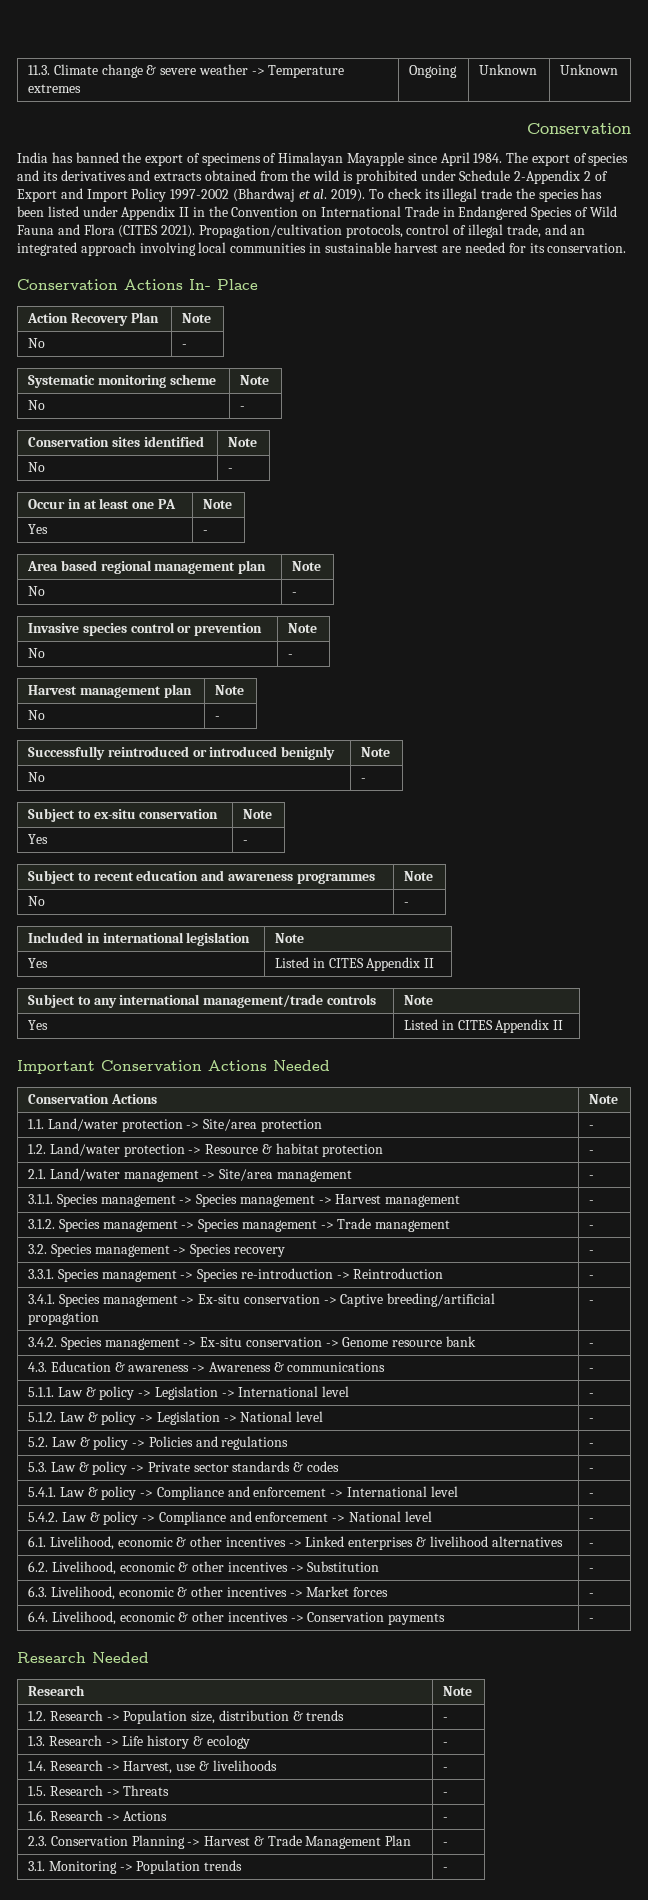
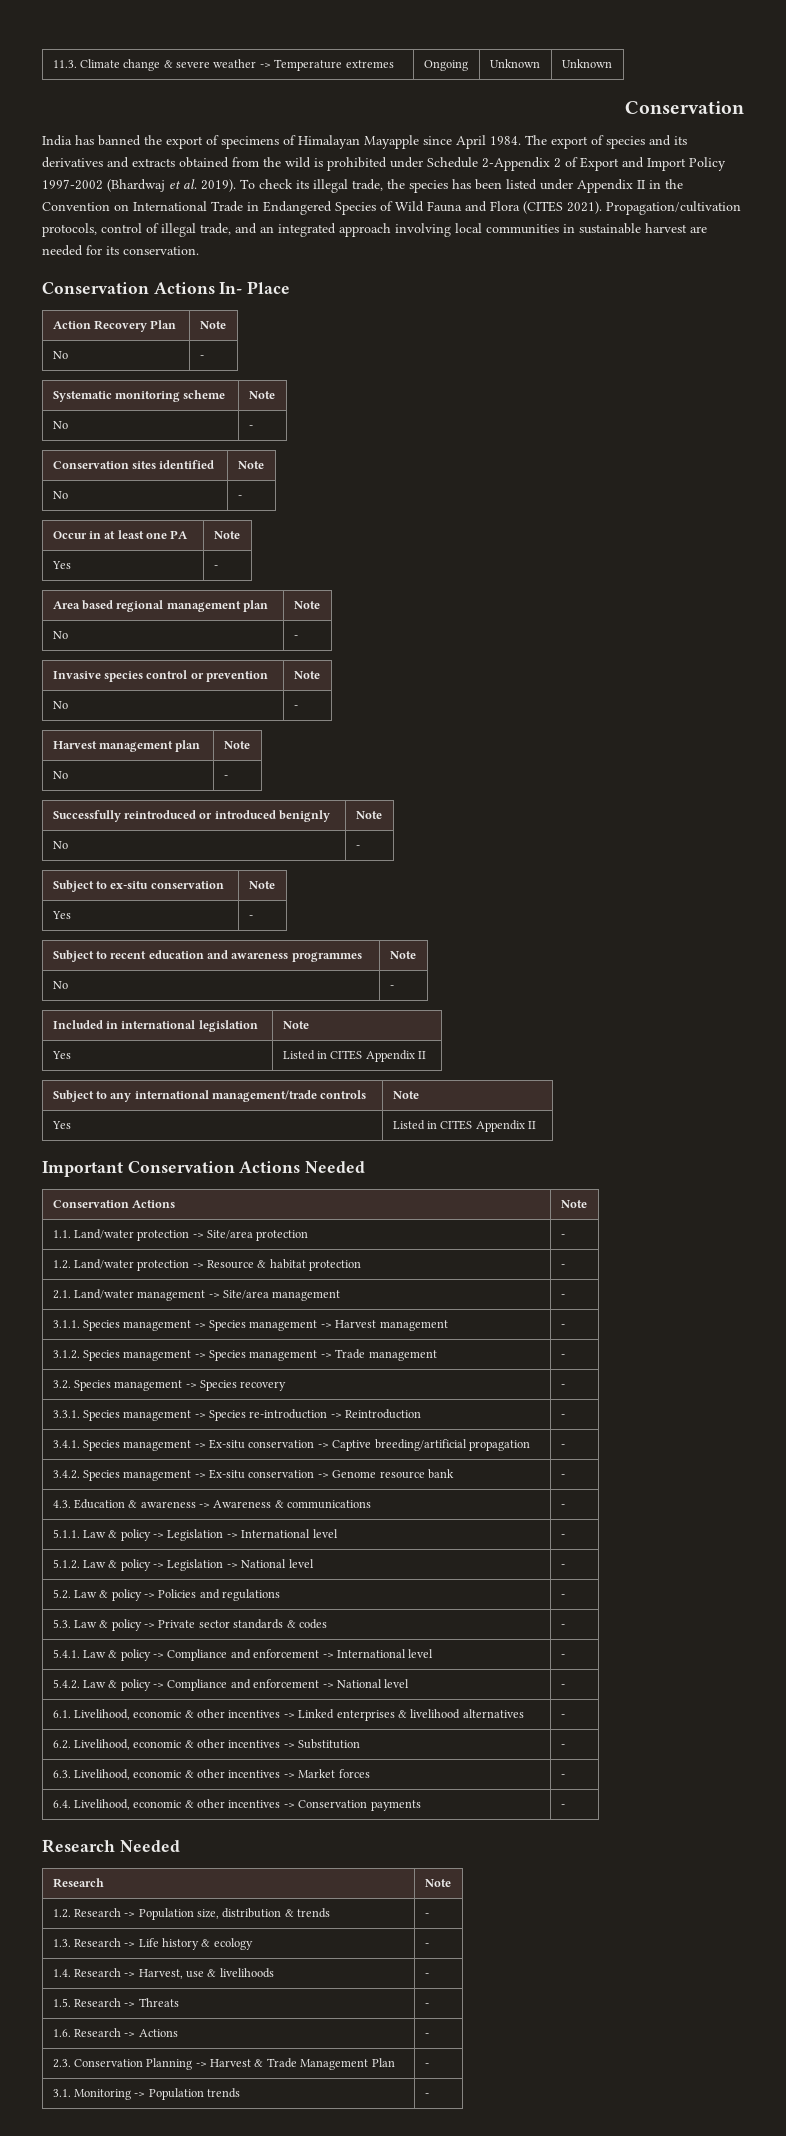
- To check its illegal trade the species has been listed under Appendix II in the Convention on International Trade in Endangered Species of Wild Fauna and Flora (CITES 2021).
+ To check its illegal trade, the species has been listed under Appendix II in the Convention on International Trade in Endangered Species of Wild Fauna and Flora (CITES 2021).

